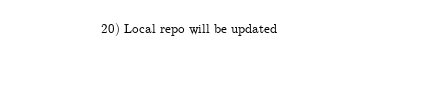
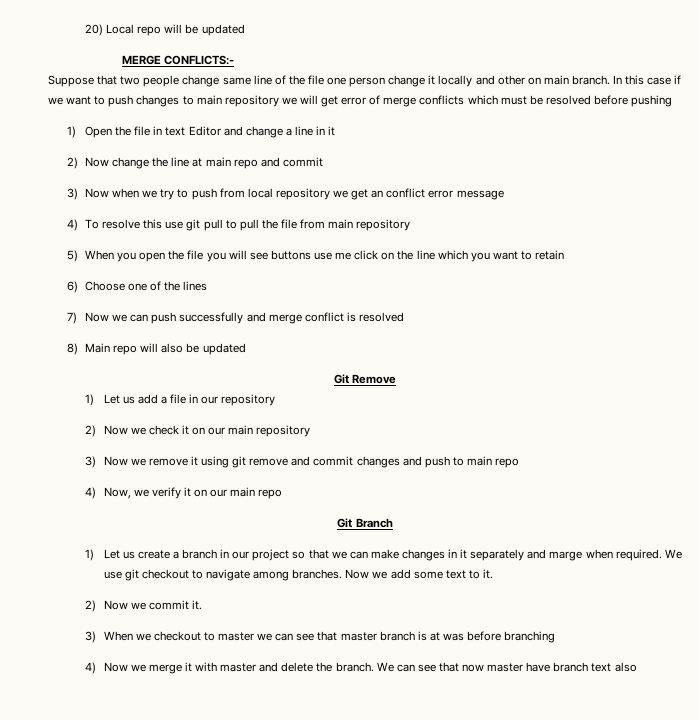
+ MERGE CONFLICTS:-
+ Suppose that two people change same line of the file one person change it locally and other on main branch. In this case if we want to push changes to main repository we will get error of merge conflicts which must be resolved before pushing
+ 1) Open the file in text Editor and change a line in it
+ 2) Now change the line at main repo and commit
+ 3) Now when we try to push from local repository we get an conflict error message
+ 4) To resolve this use git pull to pull the file from main repository
+ 5) When you open the file you will see buttons use me click on the line which you want to retain
+ 6) Choose one of the lines
+ 7) Now we can push successfully and merge conflict is resolved
+ 8) Main repo will also be updated
+ Git Remove
+ 1) Let us add a file in our repository
+ 2) Now we check it on our main repository
+ 3) Now we remove it using git remove and commit changes and push to main repo
+ 4) Now, we verify it on our main repo
+ Git Branch
+ 1) Let us create a branch in our project so that we can make changes in it separately and marge when required. We use git checkout to navigate among branches. Now we add some text to it.
+ 2) Now we commit it.
+ 3) When we checkout to master we can see that master branch is at was before branching
+ 4) Now we merge it with master and delete the branch. We can see that now master have branch text also

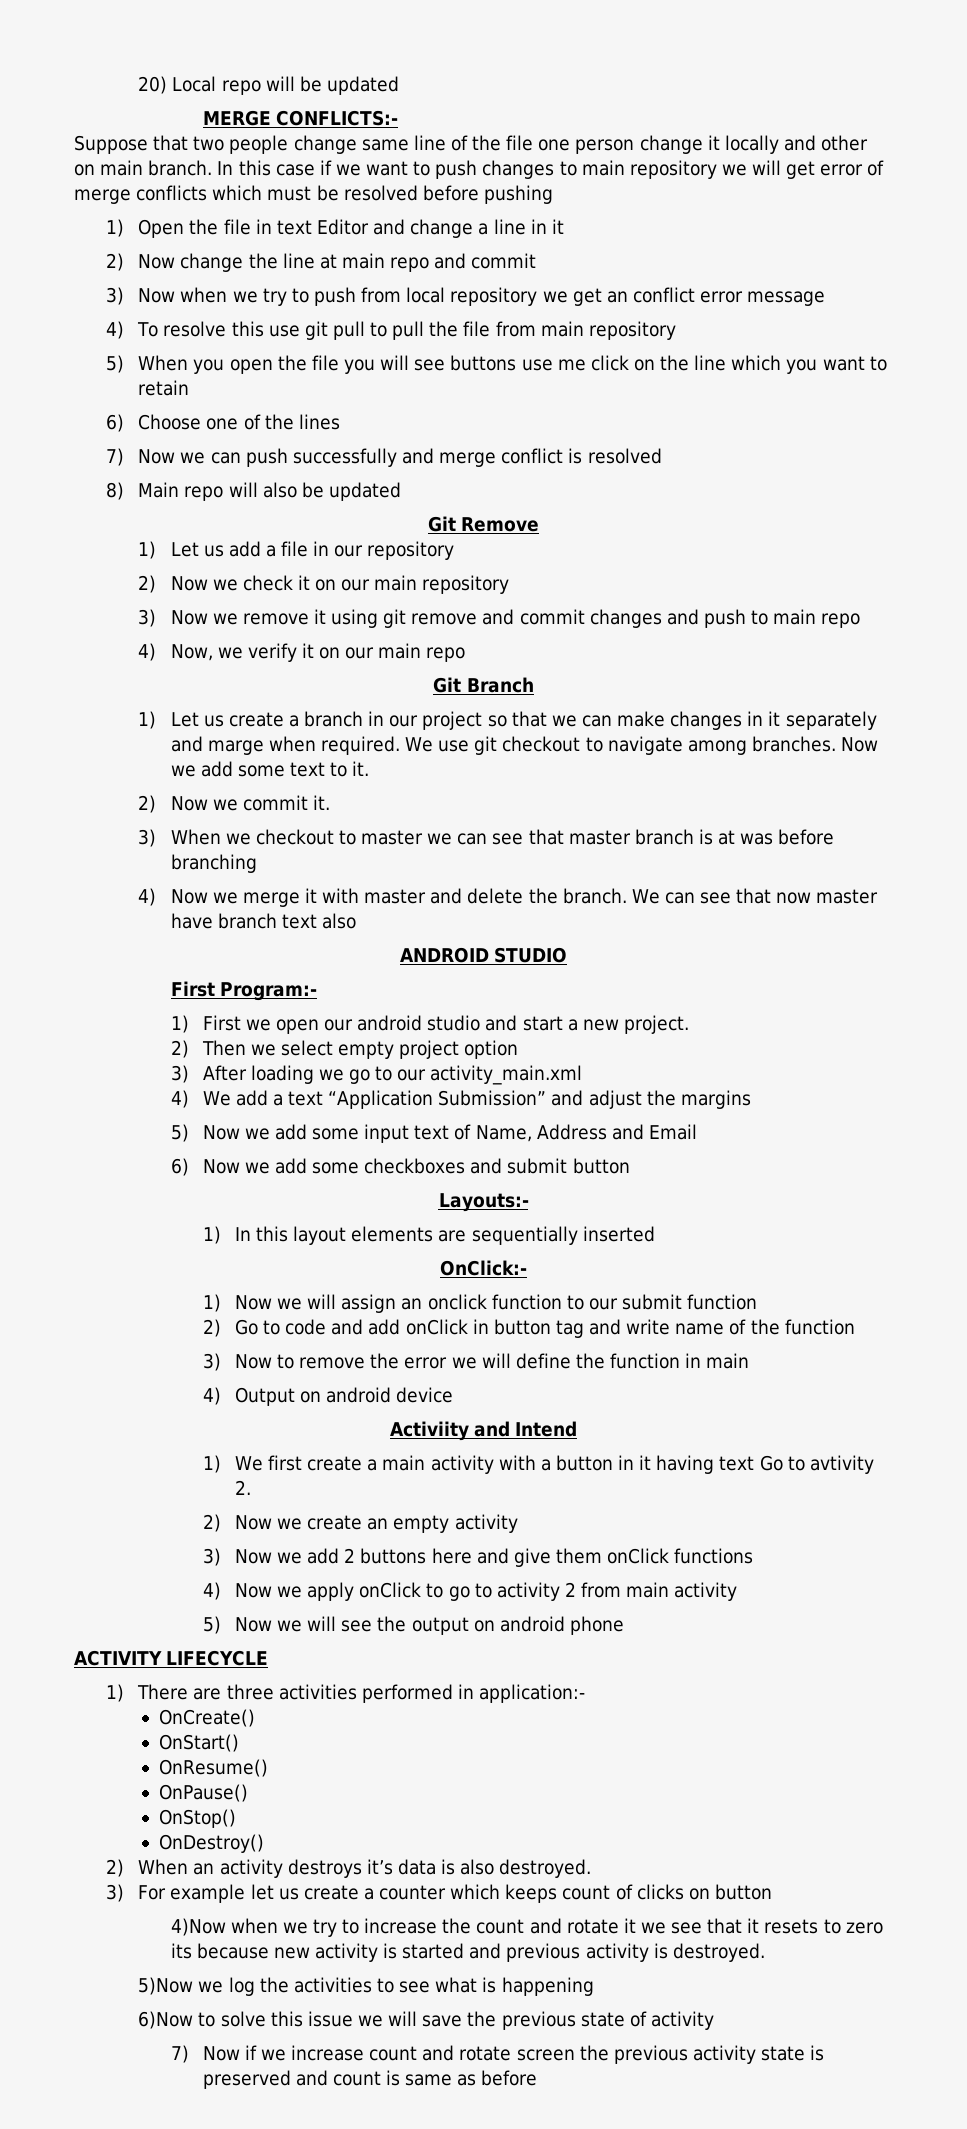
+ ANDROID STUDIO
+ First Program:-
+ 1) First we open our android studio and start a new project.
+ 2) Then we select empty project option
+ 3) After loading we go to our activity_main.xml
+ 4) We add a text “Application Submission” and adjust the margins
+ 5) Now we add some input text of Name, Address and Email
+ 6) Now we add some checkboxes and submit button
+ Layouts:-
+ 1) In this layout elements are sequentially inserted
+ OnClick:-
+ 1) Now we will assign an onclick function to our submit function
+ 2) Go to code and add onClick in button tag and write name of the function
+ 3) Now to remove the error we will define the function in main
+ 4) Output on android device
+ Activiity and Intend
+ 1) We first create a main activity with a button in it having text Go to avtivity 2.
+ 2) Now we create an empty activity
+ 3) Now we add 2 buttons here and give them onClick functions
+ 4) Now we apply onClick to go to activity 2 from main activity
+ 5) Now we will see the output on android phone
+ ACTIVITY LIFECYCLE
+ 1) There are three activities performed in application:-
+ OnCreate()
+ OnStart()
+ OnResume()
+ OnPause()
+ OnStop()
+ OnDestroy()
+ 2) When an activity destroys it’s data is also destroyed.
+ 3) For example let us create a counter which keeps count of clicks on button
+ 4)Now when we try to increase the count and rotate it we see that it resets to zero its because new activity is started and previous activity is destroyed.
+ 5)Now we log the activities to see what is happening
+ 6)Now to solve this issue we will save the previous state of activity
+ 7) Now if we increase count and rotate screen the previous activity state is preserved and count is same as before

